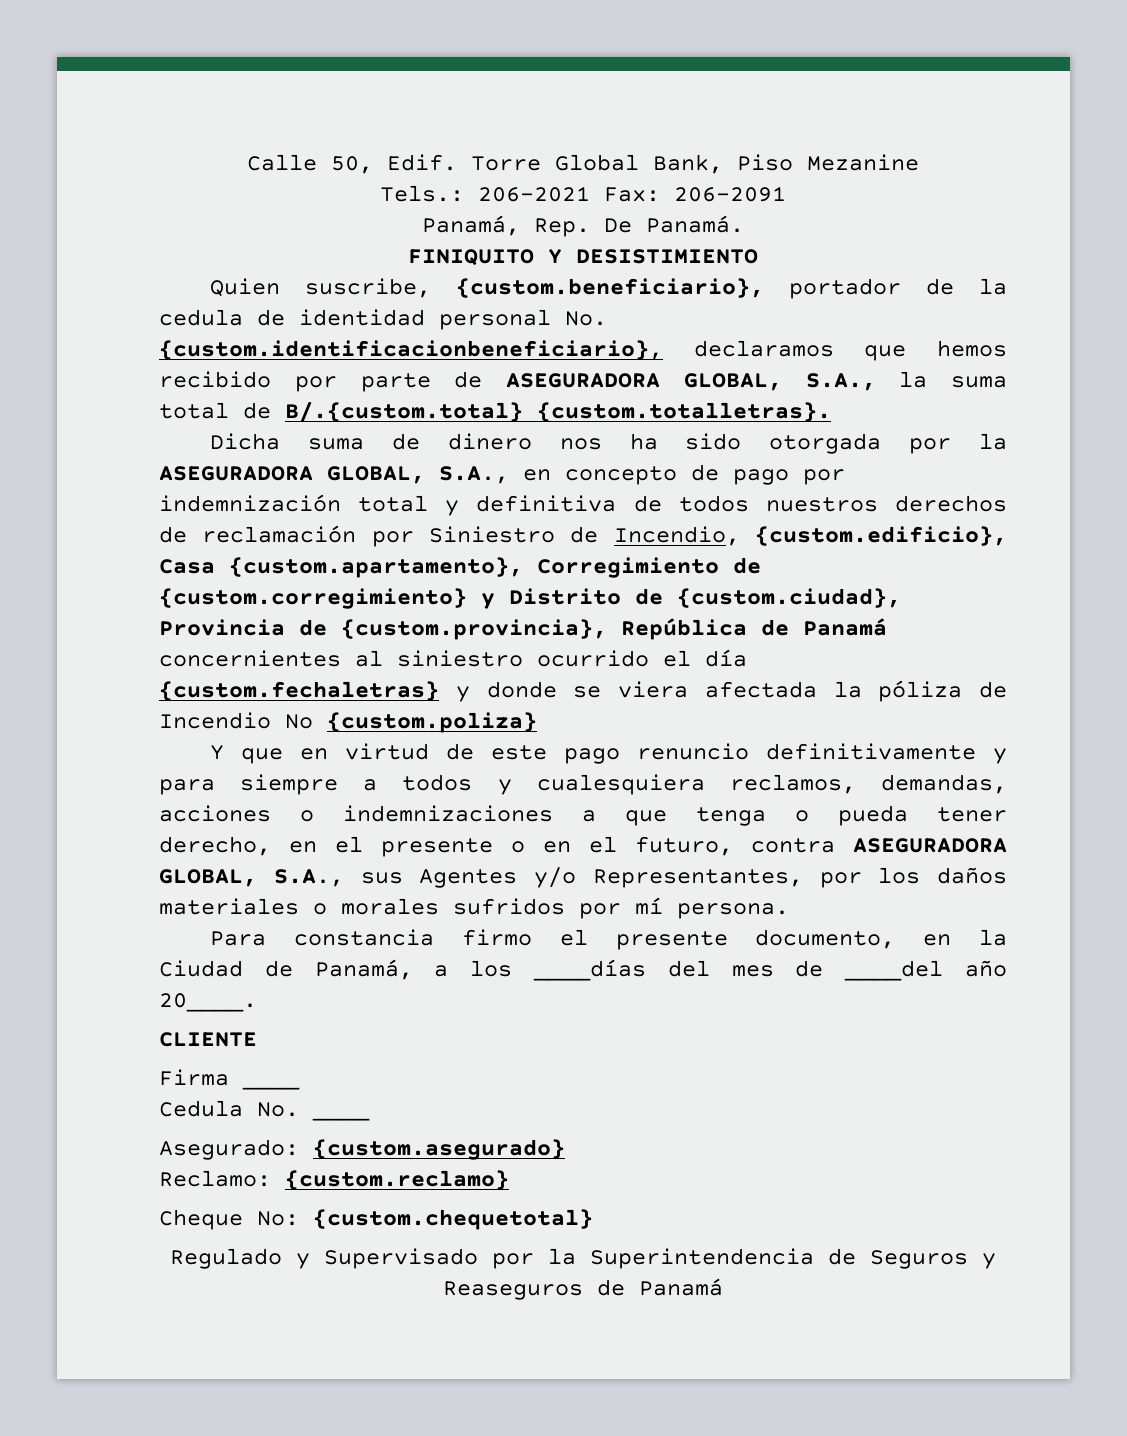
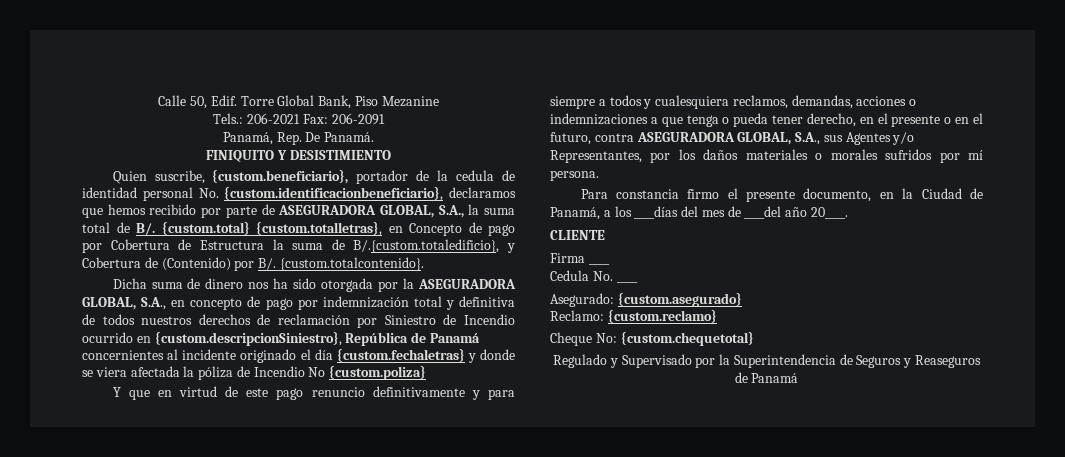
- Quien suscribe, {custom.beneficiario}, portador de la cedula de identidad personal No. {custom.identificacionbeneficiario}, declaramos que hemos recibido por parte de ASEGURADORA GLOBAL, S.A., la suma total de B/.{custom.total} {custom.totalletras}.
+ Quien suscribe, {custom.beneficiario}, portador de la cedula de identidad personal No. {custom.identificacionbeneficiario}, declaramos que hemos recibido por parte de ASEGURADORA GLOBAL, S.A., la suma total de B/. {custom.total} {custom.totalletras}, en Concepto de pago por Cobertura de Estructura la suma de B/.{custom.totaledificio}, y Cobertura de (Contenido) por B/. {custom.totalcontenido}.
- Dicha suma de dinero nos ha sido otorgada por la ASEGURADORA GLOBAL, S.A., en concepto de pago por indemnización total y definitiva de todos nuestros derechos de reclamación por Siniestro de Incendio, {custom.edificio}, Casa {custom.apartamento}, Corregimiento de {custom.corregimiento} y Distrito de {custom.ciudad}, Provincia de {custom.provincia}, República de Panamá concernientes al siniestro ocurrido el día {custom.fechaletras} y donde se viera afectada la póliza de Incendio No {custom.poliza}
+ Dicha suma de dinero nos ha sido otorgada por la ASEGURADORA GLOBAL, S.A., en concepto de pago por indemnización total y definitiva de todos nuestros derechos de reclamación por Siniestro de Incendio ocurrido en {custom.descripcionSiniestro}, República de Panamá concernientes al incidente originado el día {custom.fechaletras} y donde se viera afectada la póliza de Incendio No {custom.poliza}

